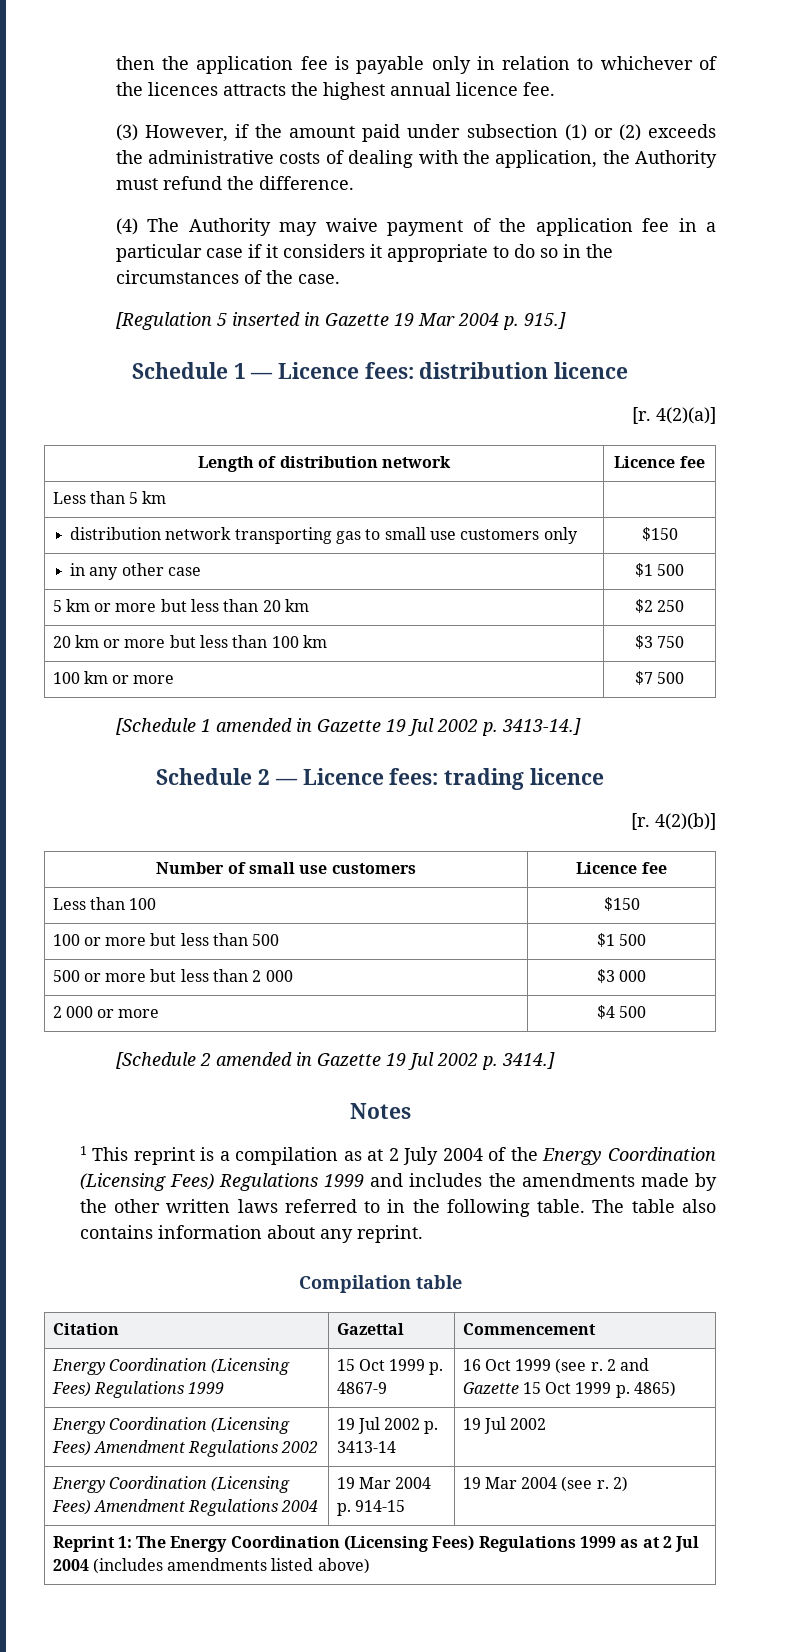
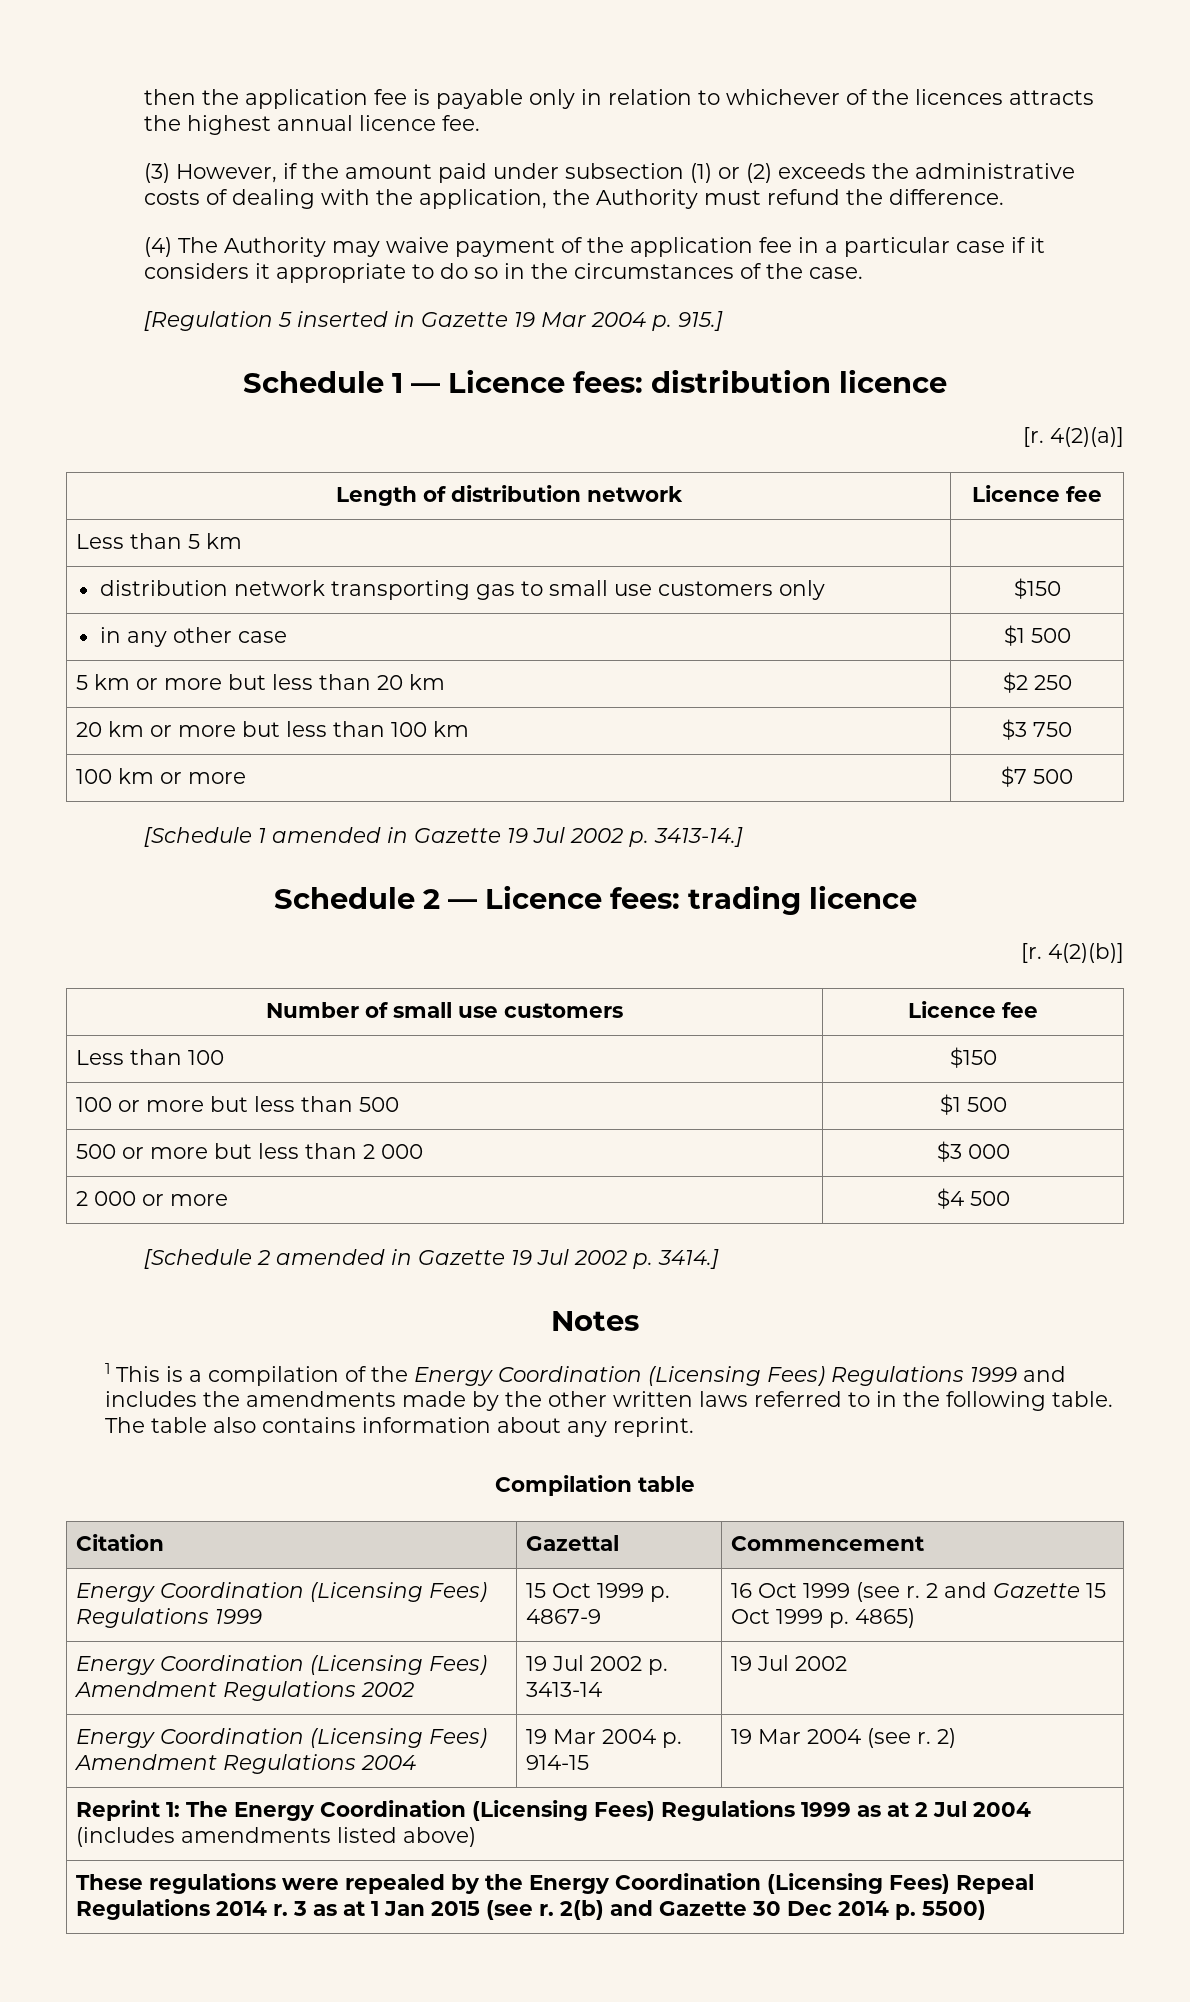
- 1 This reprint is a compilation as at 2 July 2004 of the Energy Coordination (Licensing Fees) Regulations 1999 and includes the amendments made by the other written laws referred to in the following table.
+ 1 This is a compilation of the Energy Coordination (Licensing Fees) Regulations 1999 and includes the amendments made by the other written laws referred to in the following table.
+ These regulations were repealed by the Energy Coordination (Licensing Fees) Repeal Regulations 2014 r. 3 as at 1 Jan 2015 (see r. 2(b) and Gazette 30 Dec 2014 p. 5500)

